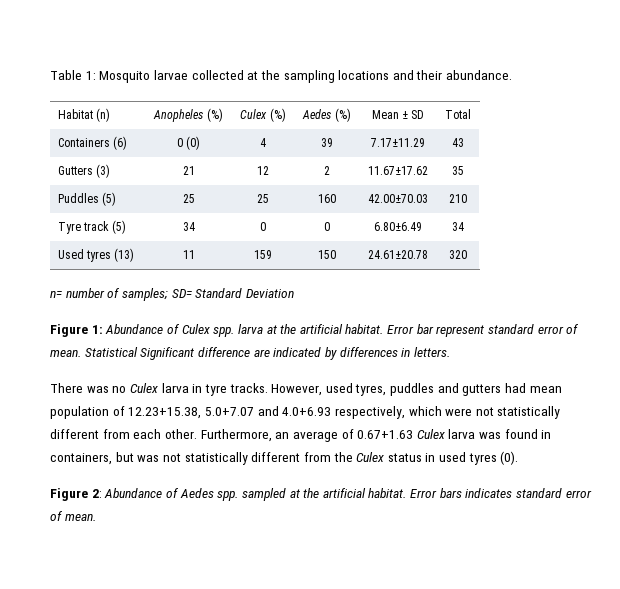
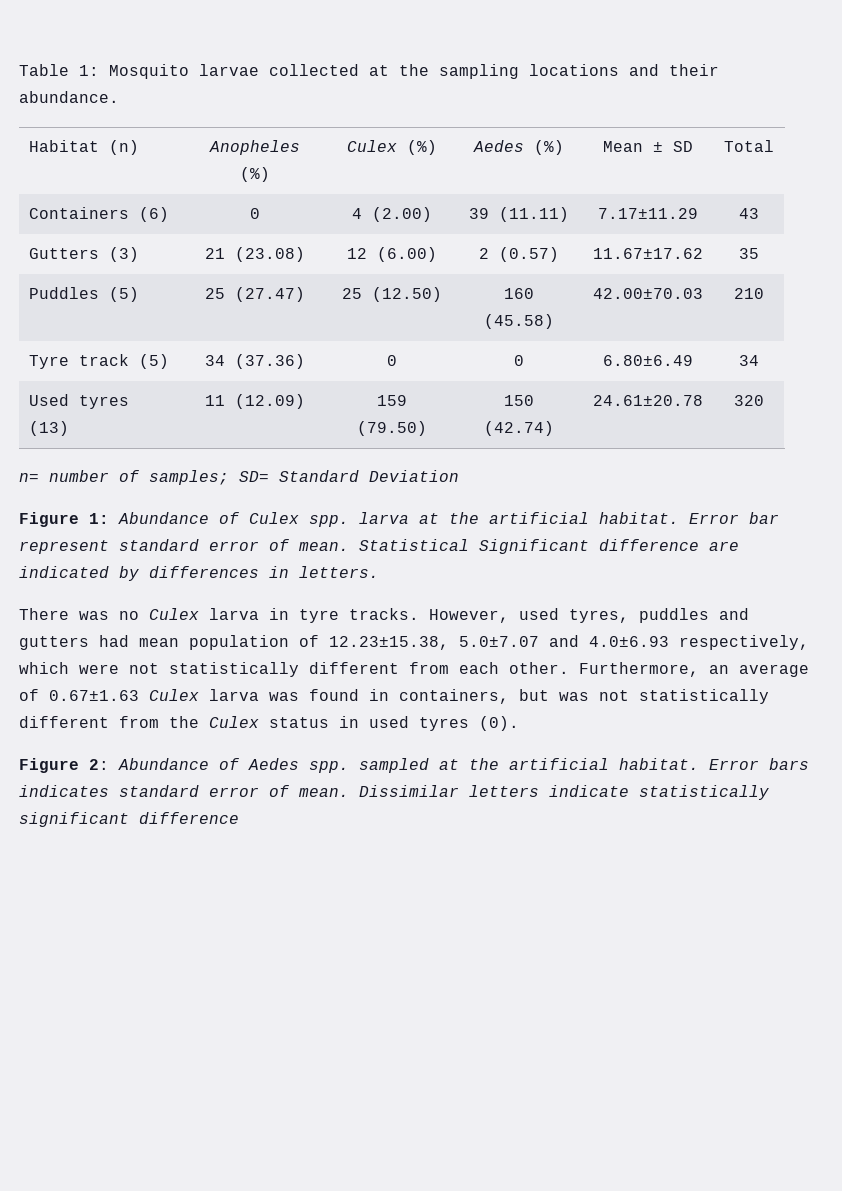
- Containers (6) | 0 (0) | 4 | 39 | 7.17±11.29 | 43
+ Containers (6) | 0 | 4 (2.00) | 39 (11.11) | 7.17±11.29 | 43
- Gutters (3) | 21 | 12 | 2 | 11.67±17.62 | 35
+ Gutters (3) | 21 (23.08) | 12 (6.00) | 2 (0.57) | 11.67±17.62 | 35
- Puddles (5) | 25 | 25 | 160 | 42.00±70.03 | 210
+ Puddles (5) | 25 (27.47) | 25 (12.50) | 160 (45.58) | 42.00±70.03 | 210
- Tyre track (5) | 34 | 0 | 0 | 6.80±6.49 | 34
+ Tyre track (5) | 34 (37.36) | 0 | 0 | 6.80±6.49 | 34
- Used tyres (13) | 11 | 159 | 150 | 24.61±20.78 | 320
+ Used tyres (13) | 11 (12.09) | 159 (79.50) | 150 (42.74) | 24.61±20.78 | 320
- However, used tyres, puddles and gutters had mean population of 12.23+15.38, 5.0+7.07 and 4.0+6.93 respectively, which were not statistically different from each other.
+ However, used tyres, puddles and gutters had mean population of 12.23±15.38, 5.0±7.07 and 4.0±6.93 respectively, which were not statistically different from each other.
- Furthermore, an average of 0.67+1.63 Culex larva was found in containers, but was not statistically different from the Culex status in used tyres (0).
+ Furthermore, an average of 0.67±1.63 Culex larva was found in containers, but was not statistically different from the Culex status in used tyres (0).
+ Dissimilar letters indicate statistically significant difference

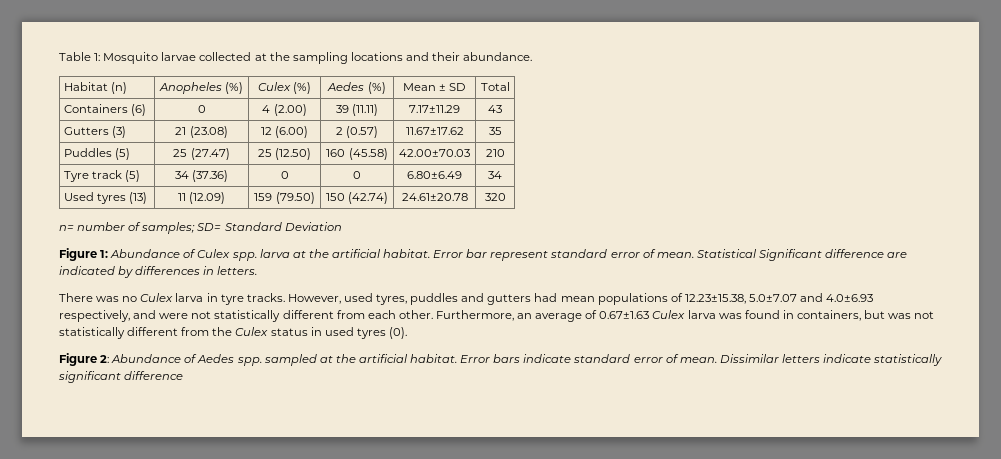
- However, used tyres, puddles and gutters had mean population of 12.23±15.38, 5.0±7.07 and 4.0±6.93 respectively, which were not statistically different from each other.
+ However, used tyres, puddles and gutters had mean populations of 12.23±15.38, 5.0±7.07 and 4.0±6.93 respectively, and were not statistically different from each other.
- Error bars indicates standard error of mean.
+ Error bars indicate standard error of mean.

